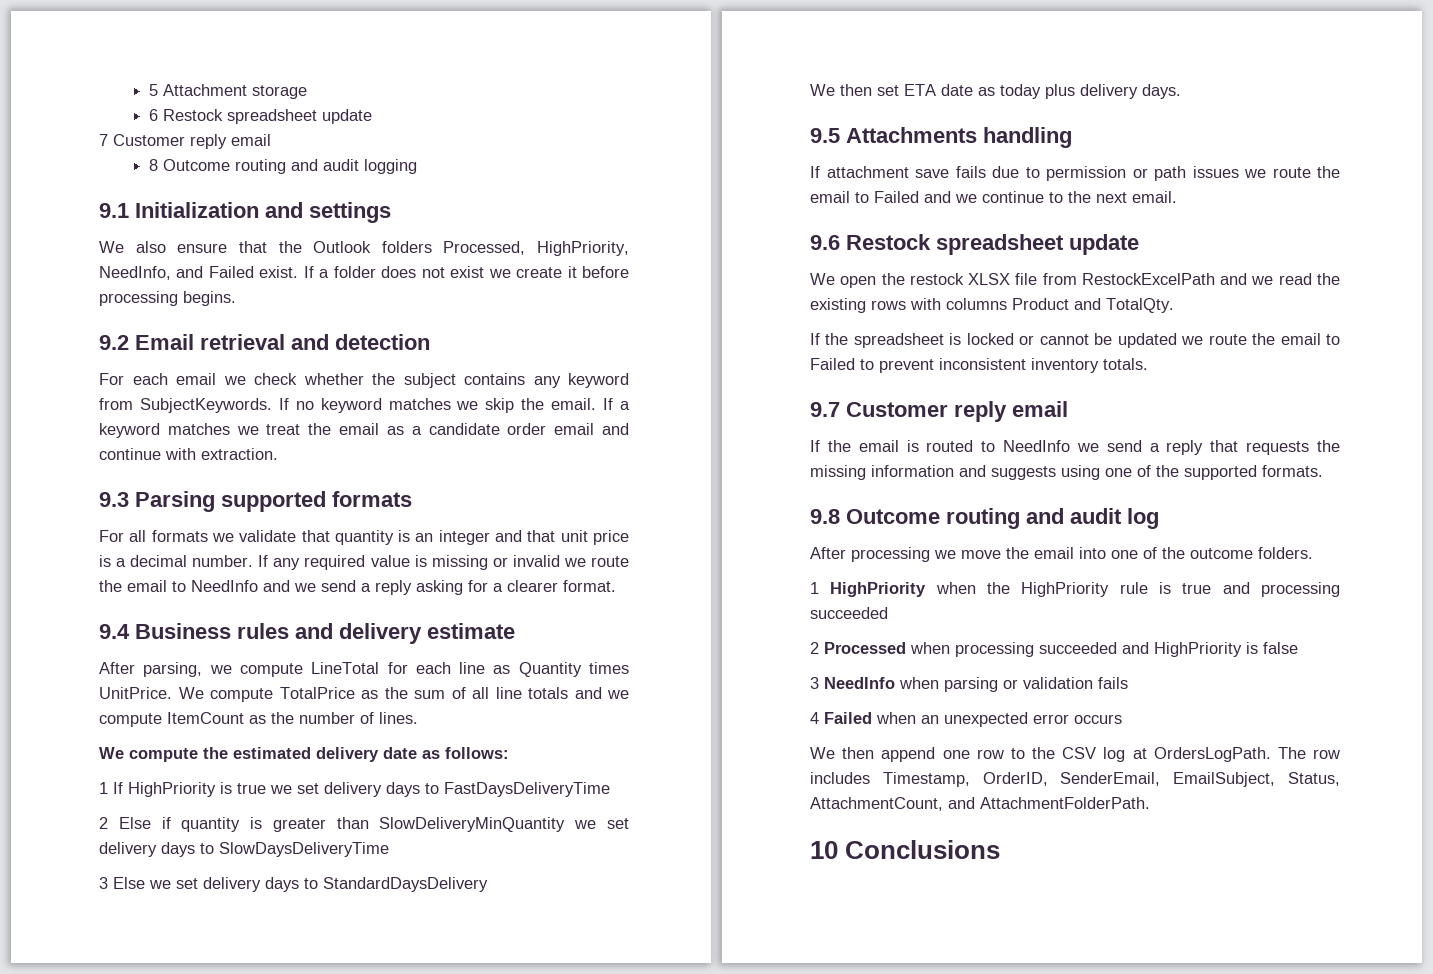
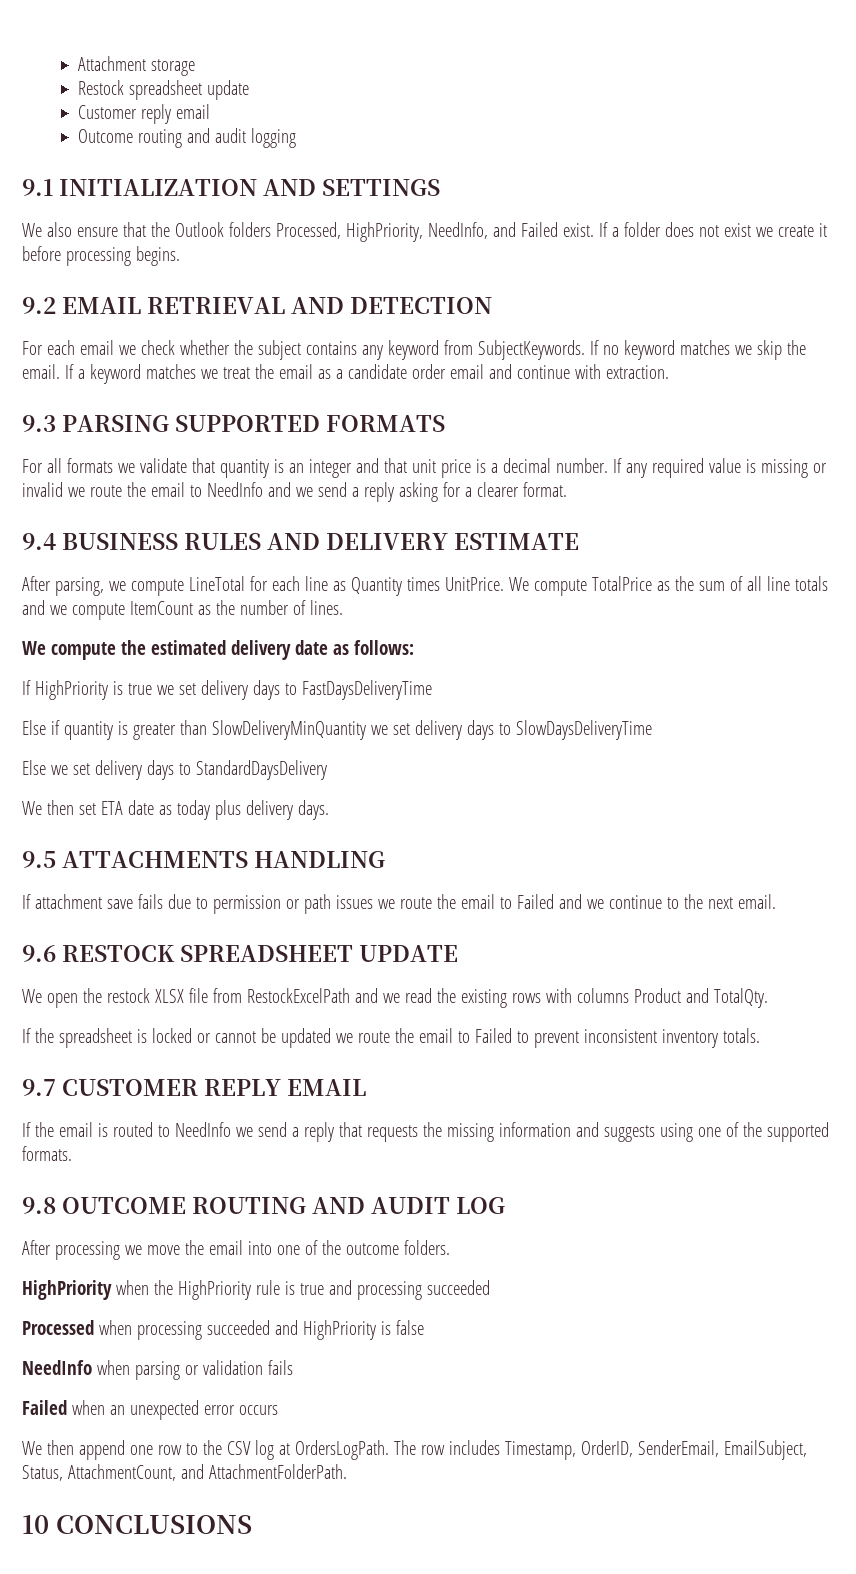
- 5 Attachment storage
+ Attachment storage
- 6 Restock spreadsheet update
- 7 Customer reply email
- 8 Outcome routing and audit logging
+ Restock spreadsheet update
+ Customer reply email
+ Outcome routing and audit logging
- 9.1 Initialization and settings
+ 9.1 INITIALIZATION AND SETTINGS
- 9.2 Email retrieval and detection
+ 9.2 EMAIL RETRIEVAL AND DETECTION
- 9.3 Parsing supported formats
+ 9.3 PARSING SUPPORTED FORMATS
- 9.4 Business rules and delivery estimate
+ 9.4 BUSINESS RULES AND DELIVERY ESTIMATE
- 1 If HighPriority is true we set delivery days to FastDaysDeliveryTime
+ If HighPriority is true we set delivery days to FastDaysDeliveryTime
- 2 Else if quantity is greater than SlowDeliveryMinQuantity we set delivery days to SlowDaysDeliveryTime
+ Else if quantity is greater than SlowDeliveryMinQuantity we set delivery days to SlowDaysDeliveryTime
- 3 Else we set delivery days to StandardDaysDelivery
+ Else we set delivery days to StandardDaysDelivery
- 9.5 Attachments handling
+ 9.5 ATTACHMENTS HANDLING
- 9.6 Restock spreadsheet update
+ 9.6 RESTOCK SPREADSHEET UPDATE
- 9.7 Customer reply email
+ 9.7 CUSTOMER REPLY EMAIL
- 9.8 Outcome routing and audit log
+ 9.8 OUTCOME ROUTING AND AUDIT LOG
- 1 HighPriority when the HighPriority rule is true and processing succeeded
+ HighPriority when the HighPriority rule is true and processing succeeded
- 2 Processed when processing succeeded and HighPriority is false
+ Processed when processing succeeded and HighPriority is false
- 3 NeedInfo when parsing or validation fails
+ NeedInfo when parsing or validation fails
- 4 Failed when an unexpected error occurs
+ Failed when an unexpected error occurs
- 10 Conclusions
+ 10 CONCLUSIONS

